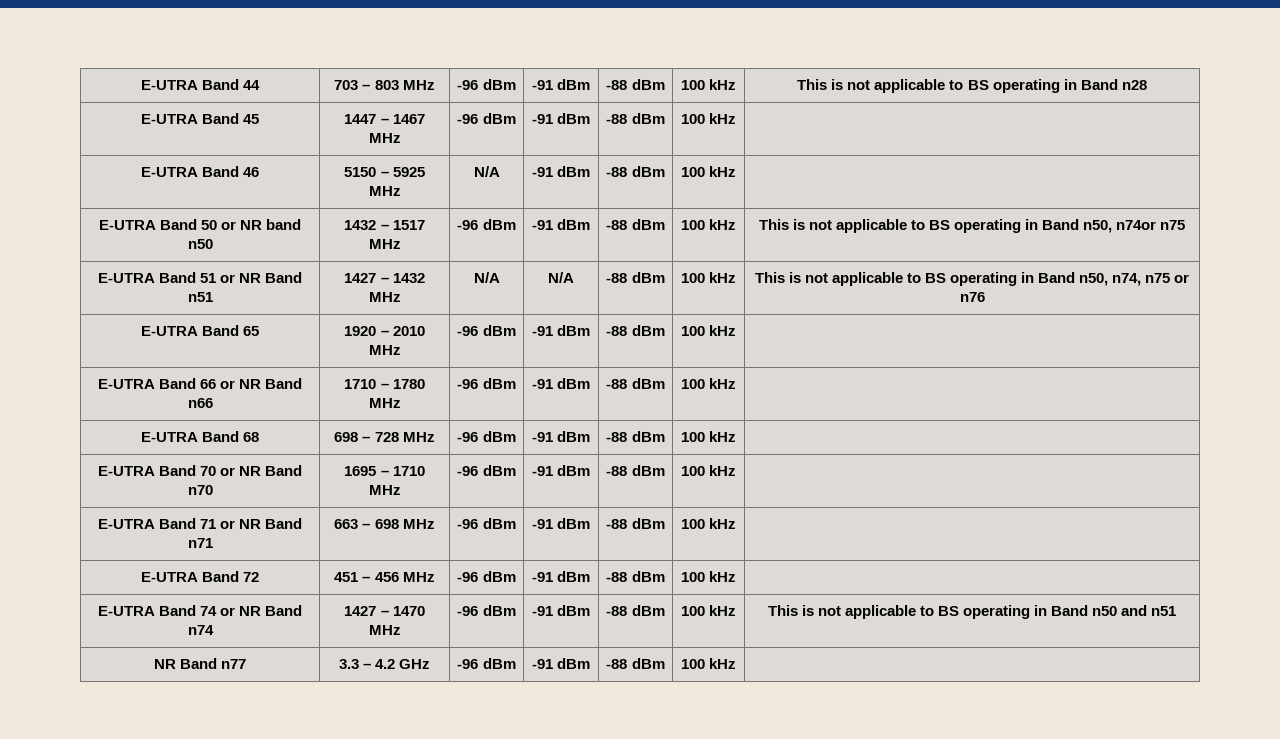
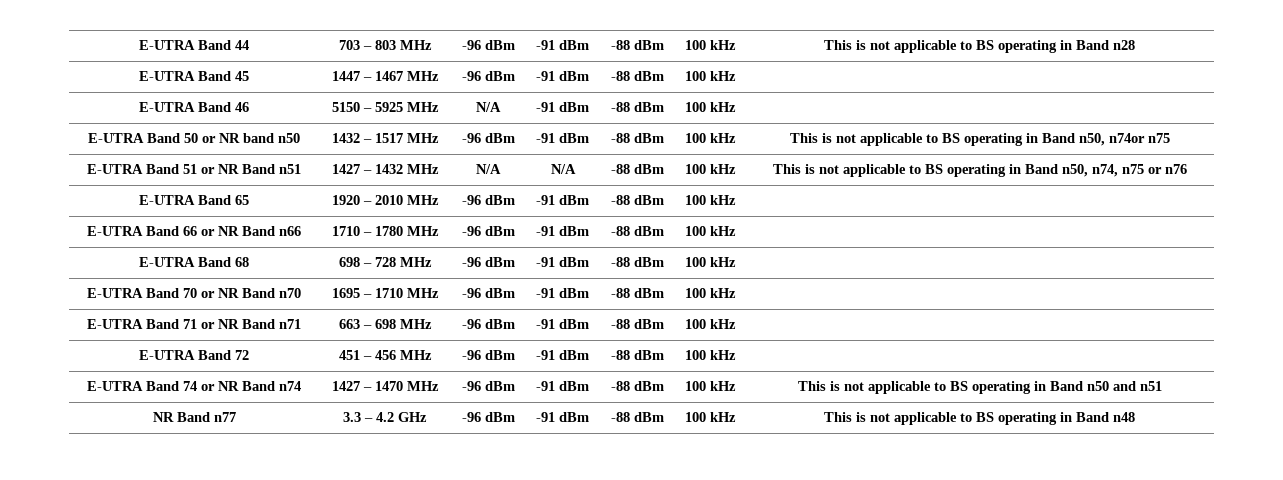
- NR Band n77 | 3.3 – 4.2 GHz | -96 dBm | -91 dBm | -88 dBm | 100 kHz |
+ NR Band n77 | 3.3 – 4.2 GHz | -96 dBm | -91 dBm | -88 dBm | 100 kHz | This is not applicable to BS operating in Band n48

